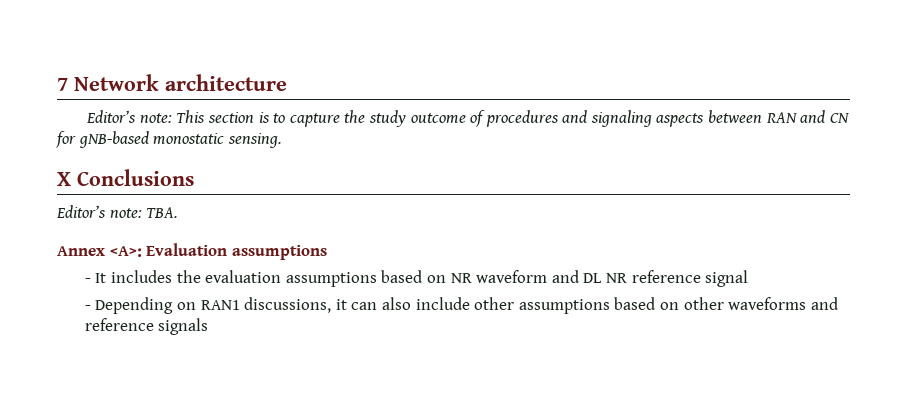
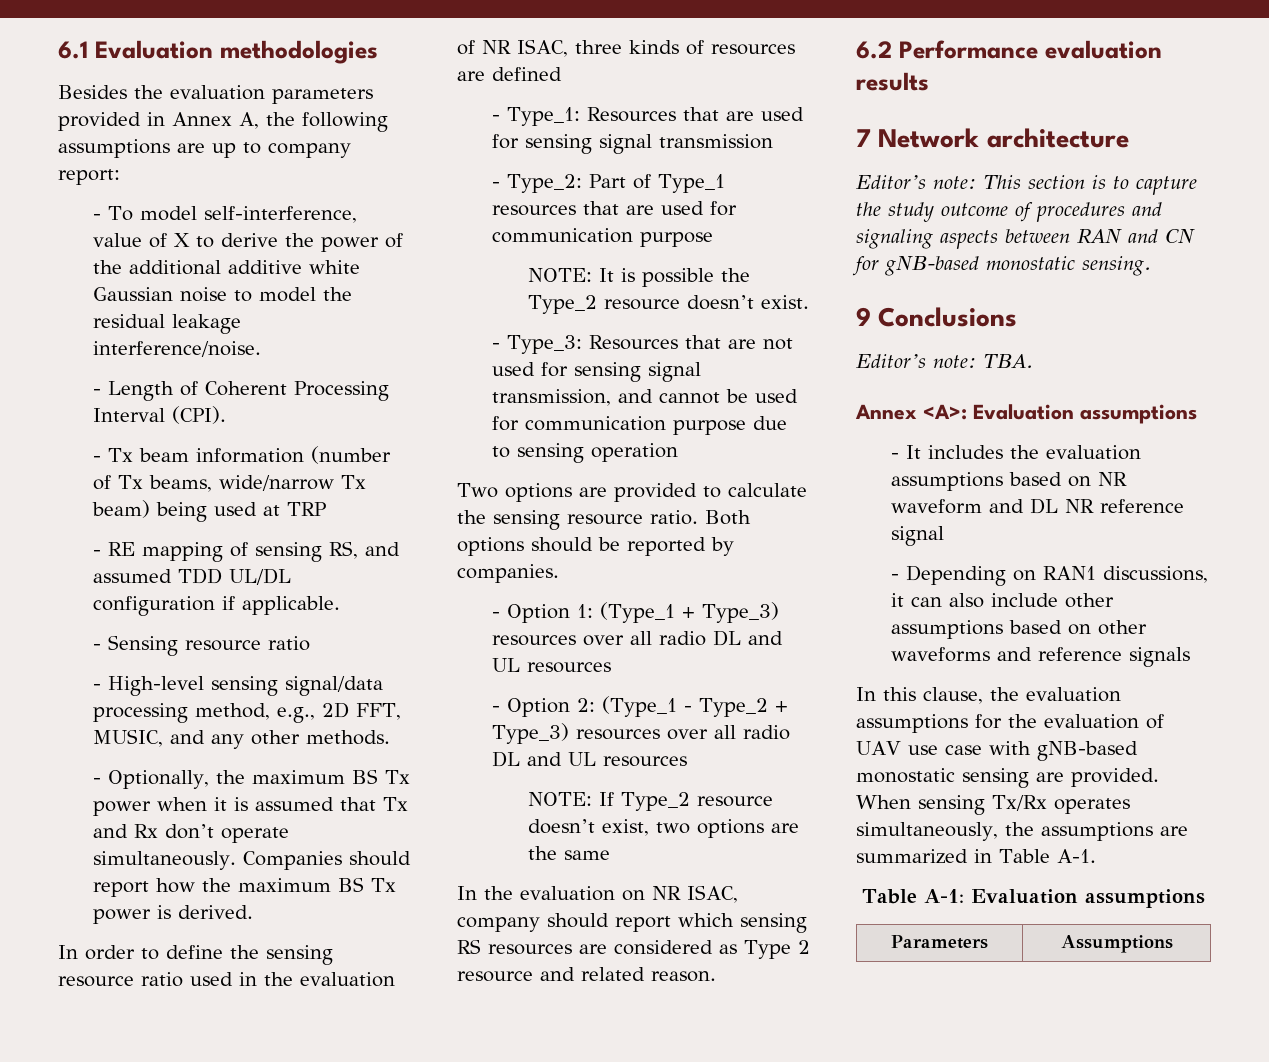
+ 6.1 Evaluation methodologies
+ Besides the evaluation parameters provided in Annex A, the following assumptions are up to company report:
+ - To model self-interference, value of X to derive the power of the additional additive white Gaussian noise to model the residual leakage interference/noise.
+ - Length of Coherent Processing Interval (CPI).
+ - Tx beam information (number of Tx beams, wide/narrow Tx beam) being used at TRP
+ - RE mapping of sensing RS, and assumed TDD UL/DL configuration if applicable.
+ - Sensing resource ratio
+ - High-level sensing signal/data processing method, e.g., 2D FFT, MUSIC, and any other methods.
+ - Optionally, the maximum BS Tx power when it is assumed that Tx and Rx don’t operate simultaneously. Companies should report how the maximum BS Tx power is derived.
+ In order to define the sensing resource ratio used in the evaluation of NR ISAC, three kinds of resources are defined
+ - Type_1: Resources that are used for sensing signal transmission
+ - Type_2: Part of Type_1 resources that are used for communication purpose
+ NOTE: It is possible the Type_2 resource doesn’t exist.
+ - Type_3: Resources that are not used for sensing signal transmission, and cannot be used for communication purpose due to sensing operation
+ Two options are provided to calculate the sensing resource ratio. Both options should be reported by companies.
+ - Option 1: (Type_1 + Type_3) resources over all radio DL and UL resources
+ - Option 2: (Type_1 - Type_2 + Type_3) resources over all radio DL and UL resources
+ NOTE: If Type_2 resource doesn’t exist, two options are the same
+ In the evaluation on NR ISAC, company should report which sensing RS resources are considered as Type 2 resource and related reason.
+ 6.2 Performance evaluation results
- X Conclusions
+ 9 Conclusions
+ In this clause, the evaluation assumptions for the evaluation of UAV use case with gNB-based monostatic sensing are provided. When sensing Tx/Rx operates simultaneously, the assumptions are summarized in Table A-1.
+ Table A-1: Evaluation assumptions
+ Parameters | Assumptions

